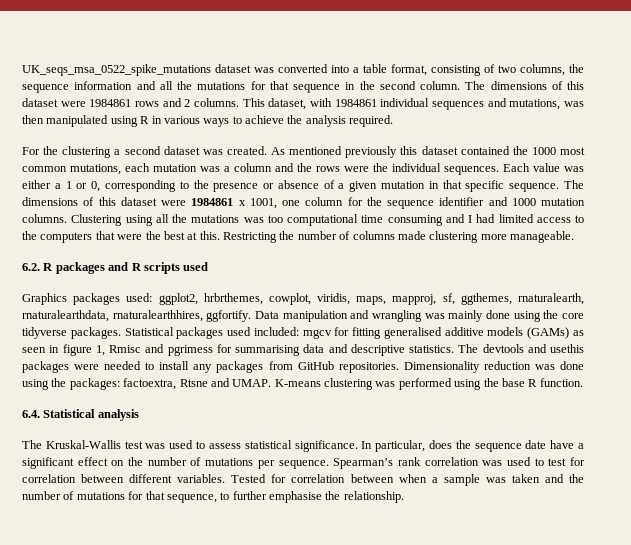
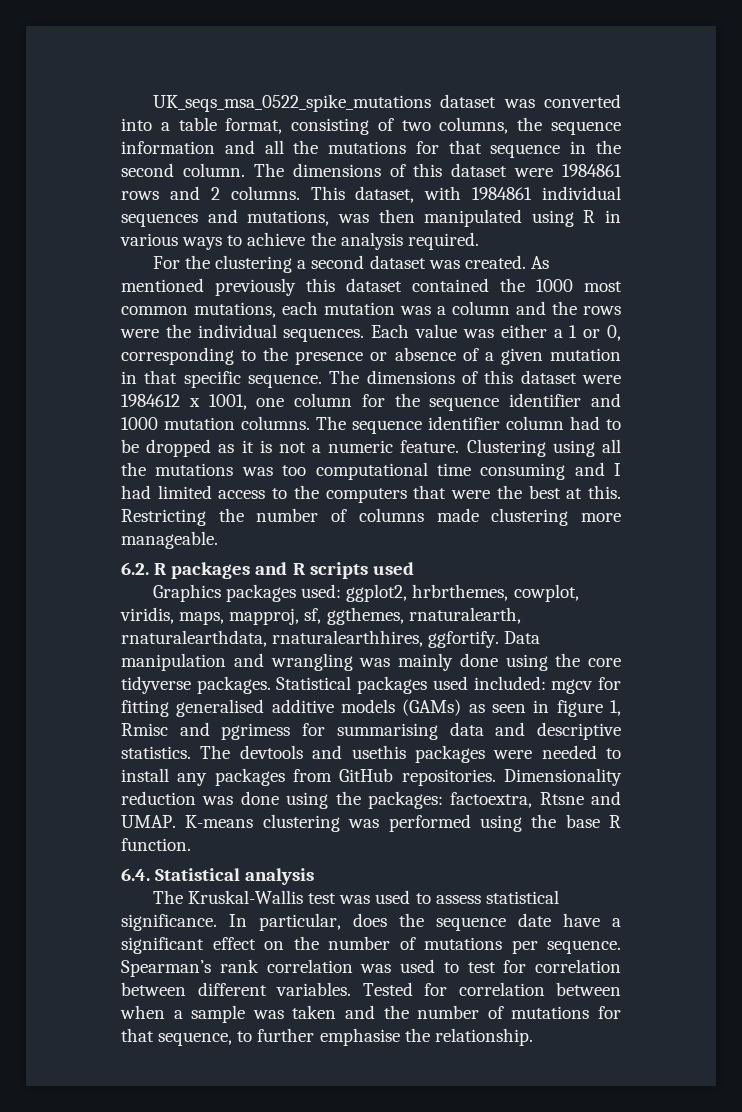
- The dimensions of this dataset were 1984861 x 1001, one column for the sequence identifier and 1000 mutation columns.
+ The dimensions of this dataset were 1984612 x 1001, one column for the sequence identifier and 1000 mutation columns.
+ The sequence identifier column had to be dropped as it is not a numeric feature.

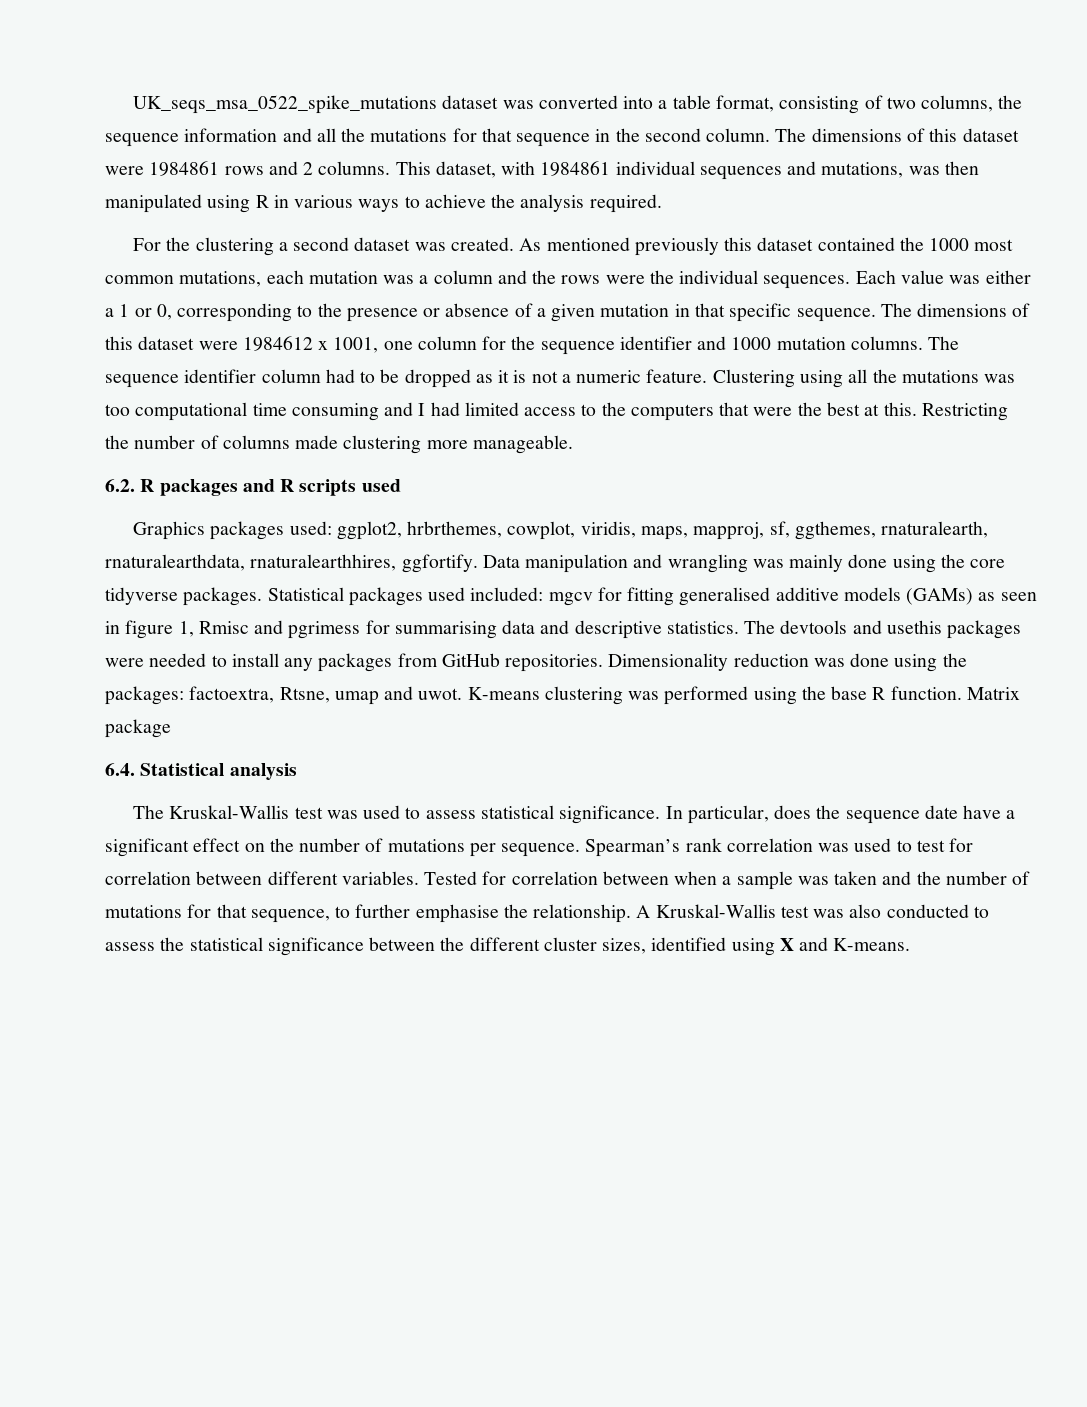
- Dimensionality reduction was done using the packages: factoextra, Rtsne and UMAP.
+ Dimensionality reduction was done using the packages: factoextra, Rtsne, umap and uwot.
+ Matrix package
+ A Kruskal-Wallis test was also conducted to assess the statistical significance between the different cluster sizes, identified using X and K-means.

